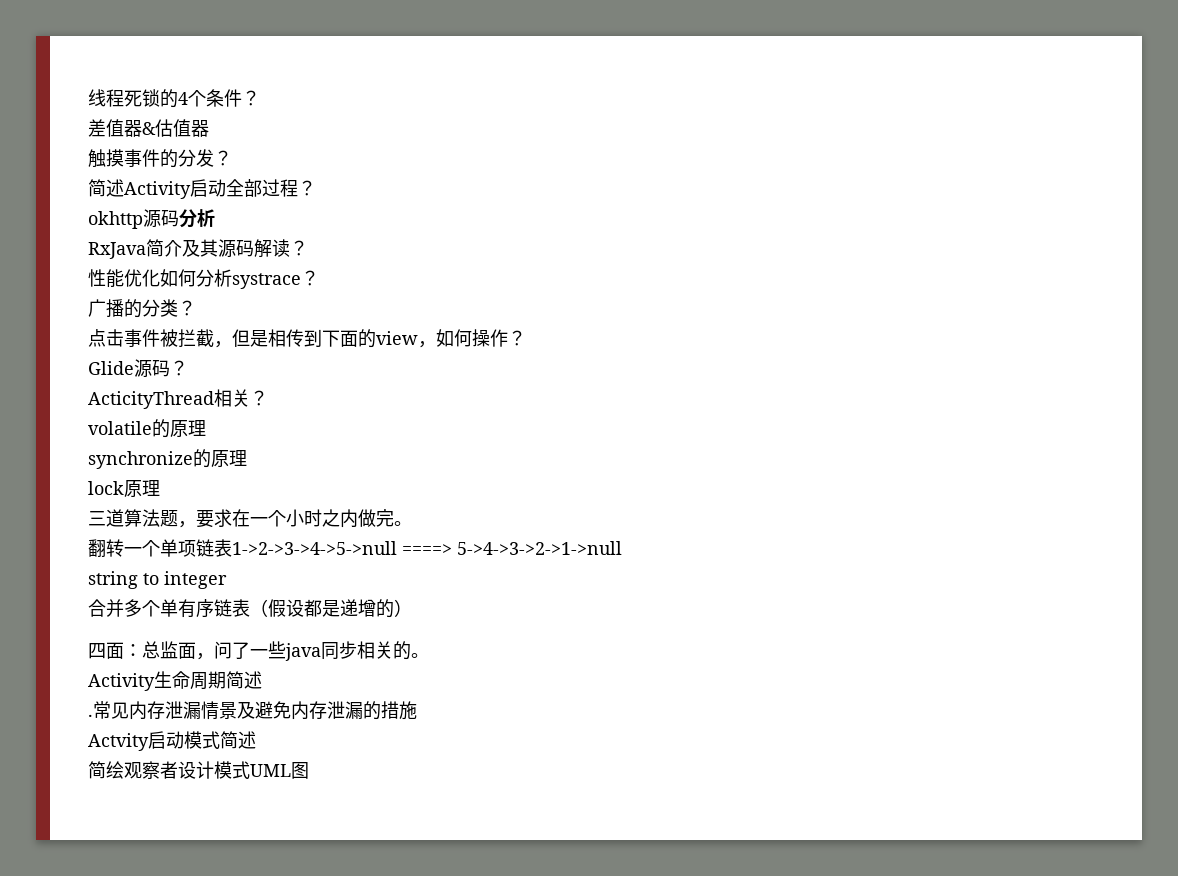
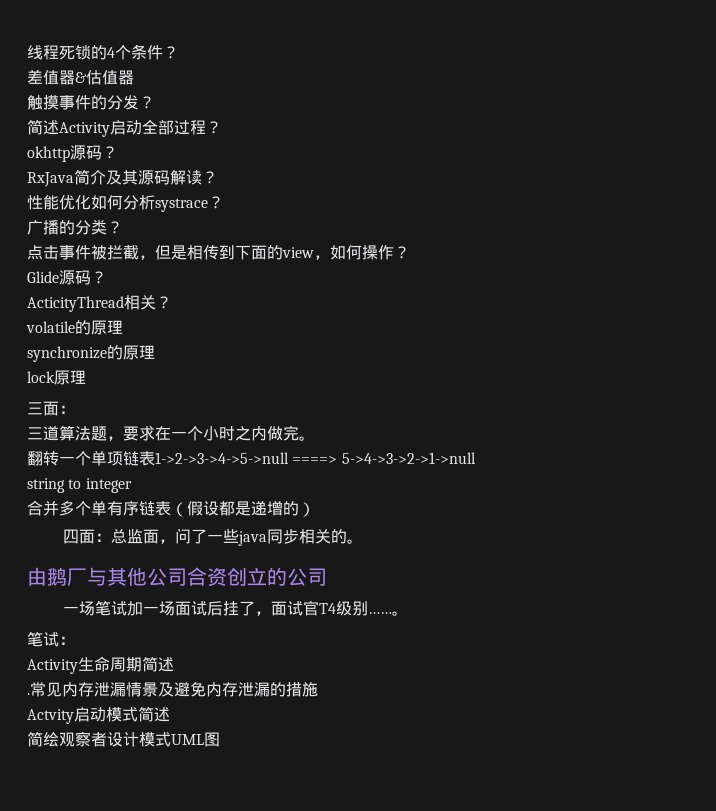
- okhttp源码分析
+ okhttp源码？
+ 三面：
+ 由鹅厂与其他公司合资创立的公司
+ 一场笔试加一场面试后挂了，面试官T4级别……。
+ 笔试：

